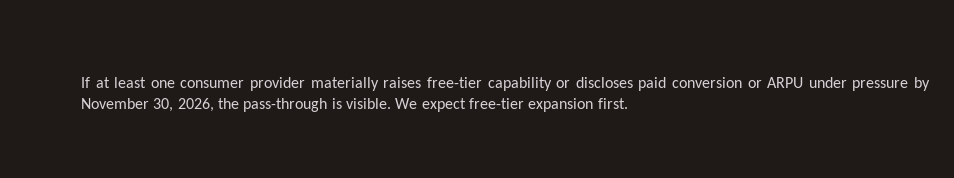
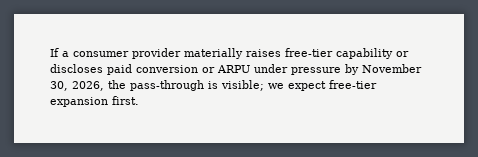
- If at least one consumer provider materially raises free-tier capability or discloses paid conversion or ARPU under pressure by November 30, 2026, the pass-through is visible. We expect free-tier expansion first.
+ If a consumer provider materially raises free-tier capability or discloses paid conversion or ARPU under pressure by November 30, 2026, the pass-through is visible; we expect free-tier expansion first.

